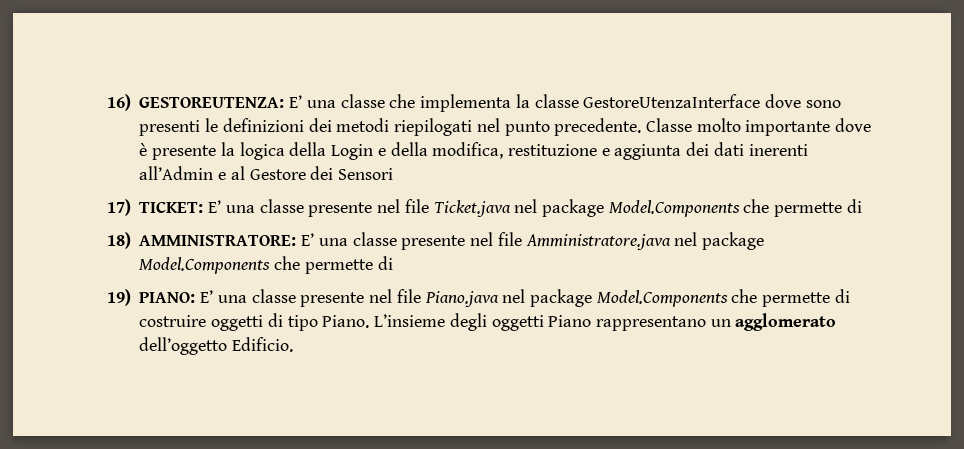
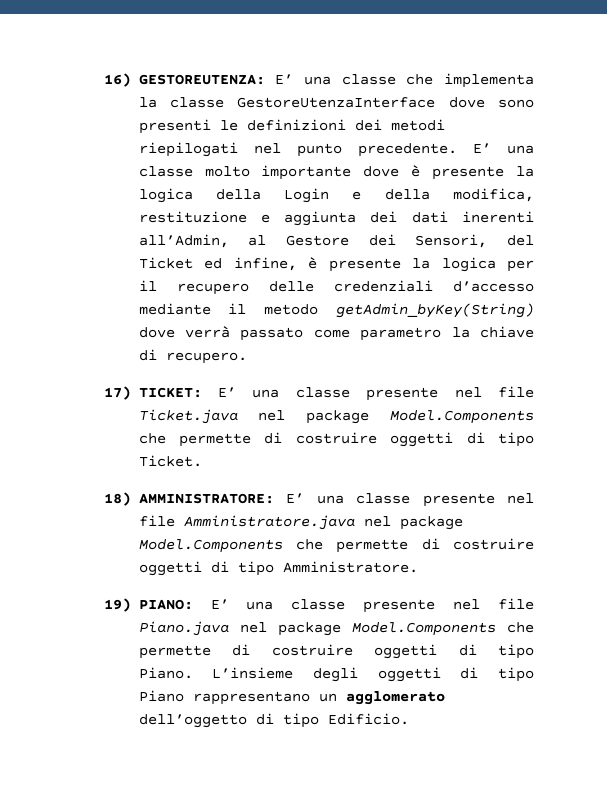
- Classe molto importante dove è presente la logica della Login e della modifica, restituzione e aggiunta dei dati inerenti all’Admin e al Gestore dei Sensori
+ E’ una classe molto importante dove è presente la logica della Login e della modifica, restituzione e aggiunta dei dati inerenti all’Admin, al Gestore dei Sensori, del Ticket ed infine, è presente la logica per il recupero delle credenziali d’accesso mediante il metodo getAdmin_byKey(String) dove verrà passato come parametro la chiave di recupero.
- 17) TICKET: E’ una classe presente nel file Ticket.java nel package Model.Components che permette di
+ 17) TICKET: E’ una classe presente nel file Ticket.java nel package Model.Components che permette di costruire oggetti di tipo Ticket.
- 18) AMMINISTRATORE: E’ una classe presente nel file Amministratore.java nel package Model.Components che permette di
+ 18) AMMINISTRATORE: E’ una classe presente nel file Amministratore.java nel package Model.Components che permette di costruire oggetti di tipo Amministratore.
- L’insieme degli oggetti Piano rappresentano un agglomerato dell’oggetto Edificio.
+ L’insieme degli oggetti di tipo Piano rappresentano un agglomerato dell’oggetto di tipo Edificio.

